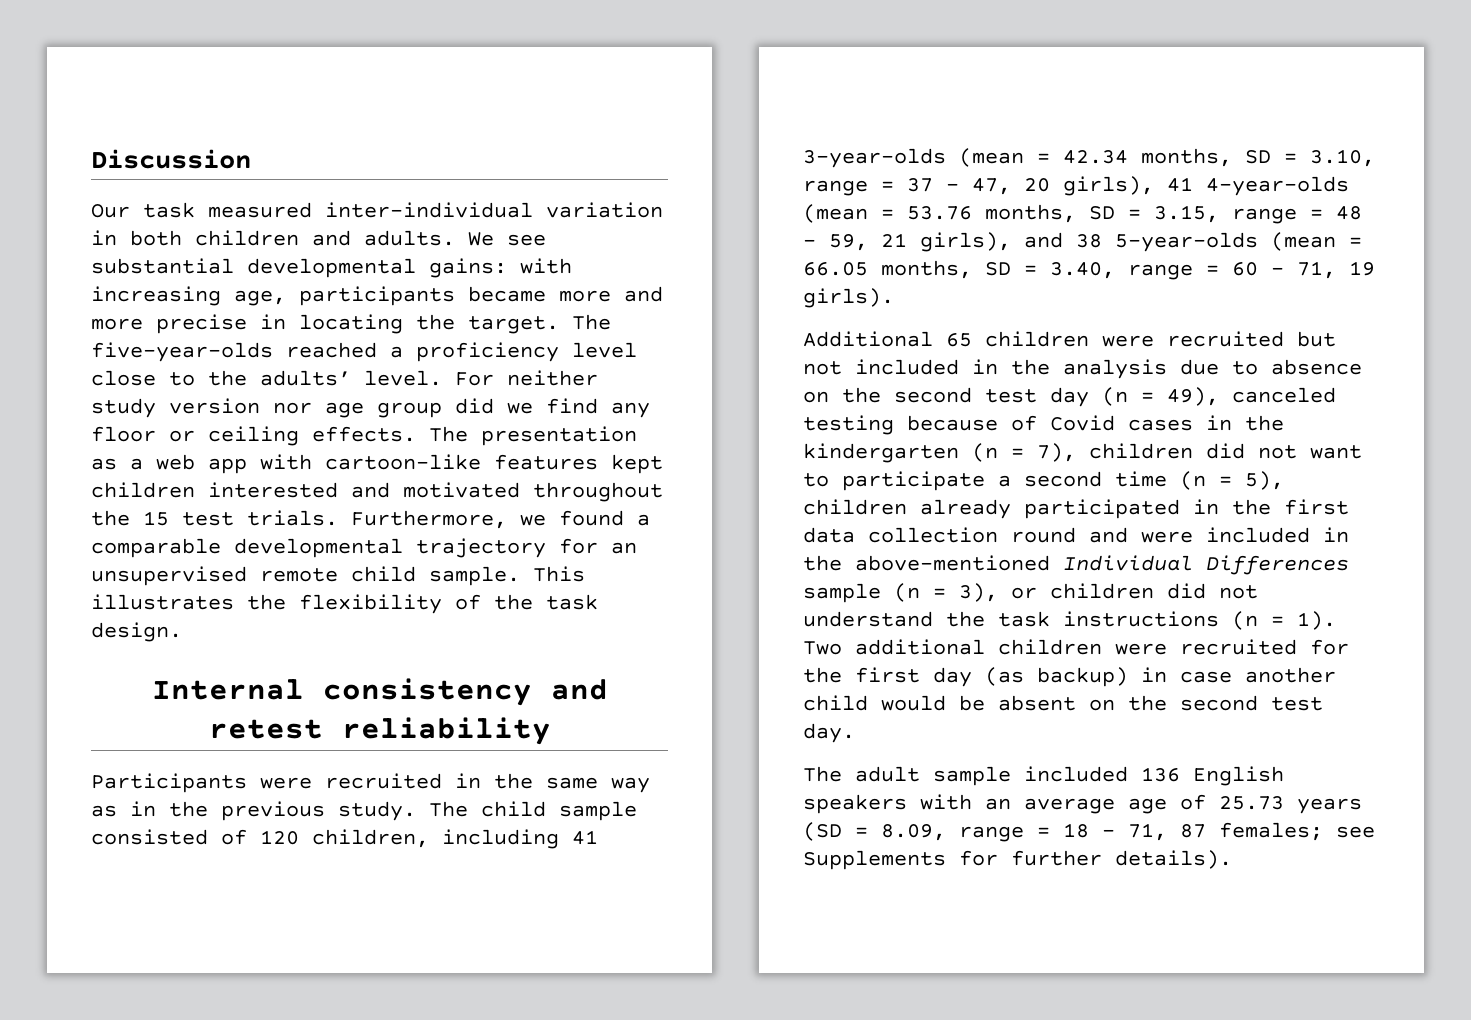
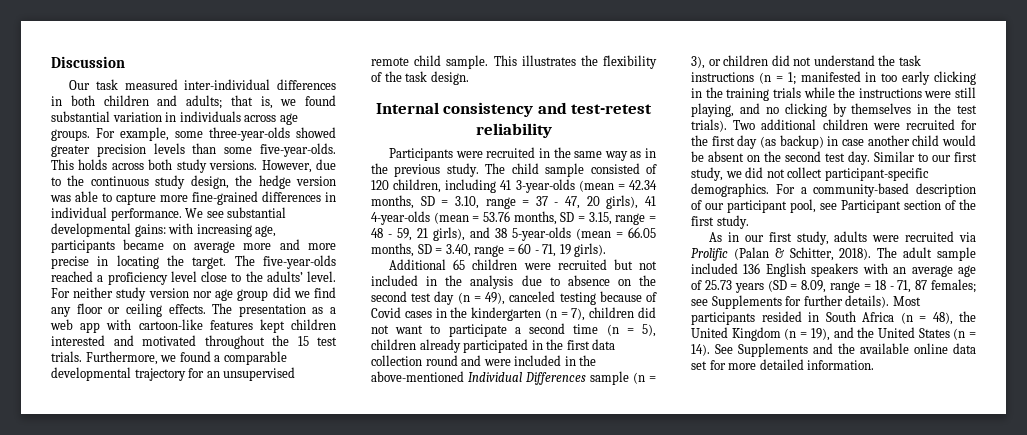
- Our task measured inter-individual variation in both children and adults.
+ Our task measured inter-individual differences in both children and adults; that is, we found substantial variation in individuals across age groups. For example, some three-year-olds showed greater precision levels than some five-year-olds. This holds across both study versions. However, due to the continuous study design, the hedge version was able to capture more fine-grained differences in individual performance.
- We see substantial developmental gains: with increasing age, participants became more and more precise in locating the target.
+ We see substantial developmental gains: with increasing age, participants became on average more and more precise in locating the target.
- Internal consistency and retest reliability
+ Internal consistency and test-retest reliability
- Additional 65 children were recruited but not included in the analysis due to absence on the second test day (n = 49), canceled testing because of Covid cases in the kindergarten (n = 7), children did not want to participate a second time (n = 5), children already participated in the first data collection round and were included in the above-mentioned Individual Differences sample (n = 3), or children did not understand the task instructions (n = 1).
+ Additional 65 children were recruited but not included in the analysis due to absence on the second test day (n = 49), canceled testing because of Covid cases in the kindergarten (n = 7), children did not want to participate a second time (n = 5), children already participated in the first data collection round and were included in the above-mentioned Individual Differences sample (n = 3), or children did not understand the task instructions (n = 1; manifested in too early clicking in the training trials while the instructions were still playing, and no clicking by themselves in the test trials).
- Two additional children were recruited for the first day (as backup) in case another child would be absent on the second test day.
- The adult sample included 136 English speakers with an average age of 25.73 years (SD = 8.09, range = 18 - 71, 87 females; see Supplements for further details).
+ Two additional children were recruited for the first day (as backup) in case another child would be absent on the second test day. Similar to our first study, we did not collect participant-specific demographics. For a community-based description of our participant pool, see Participant section of the first study.
+ As in our first study, adults were recruited via Prolific (Palan & Schitter, 2018). The adult sample included 136 English speakers with an average age of 25.73 years (SD = 8.09, range = 18 - 71, 87 females; see Supplements for further details).
+ Most participants resided in South Africa (n = 48), the United Kingdom (n = 19), and the United States (n = 14). See Supplements and the available online data set for more detailed information.

